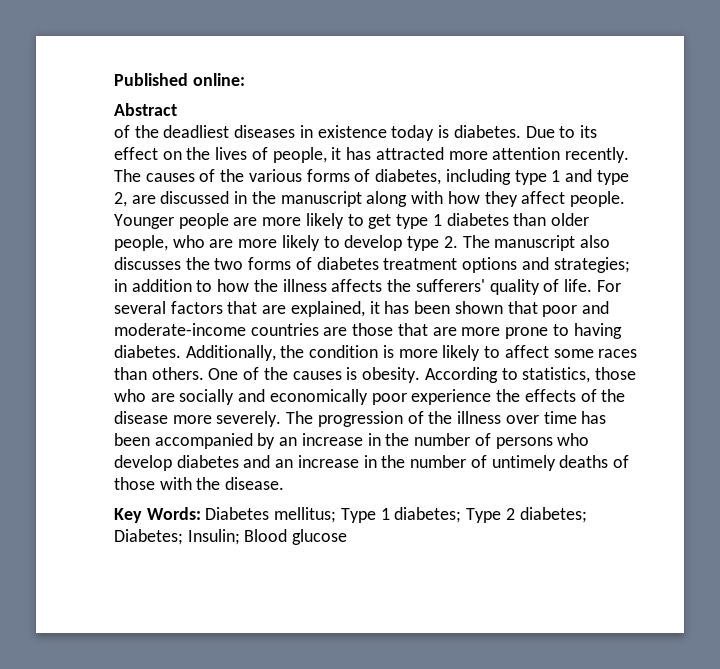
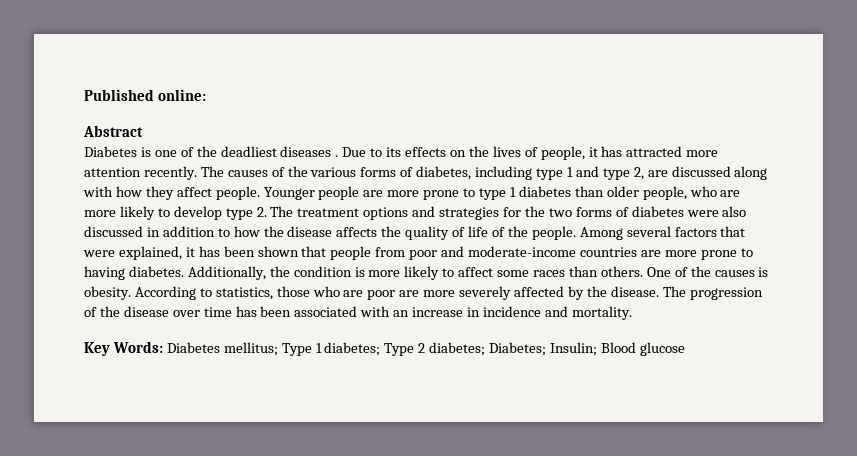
- of the deadliest diseases in existence today is diabetes.
+ Diabetes is one of the deadliest diseases .
- Due to its effect on the lives of people, it has attracted more attention recently.
+ Due to its effects on the lives of people, it has attracted more attention recently.
- The causes of the various forms of diabetes, including type 1 and type 2, are discussed in the manuscript along with how they affect people.
+ The causes of the various forms of diabetes, including type 1 and type 2, are discussed along with how they affect people.
- Younger people are more likely to get type 1 diabetes than older people, who are more likely to develop type 2. The manuscript also discusses the two forms of diabetes treatment options and strategies; in addition to how the illness affects the sufferers' quality of life. For several factors that are explained, it has been shown that poor and moderate-income countries are those that are more prone to having diabetes.
+ Younger people are more prone to type 1 diabetes than older people, who are more likely to develop type 2. The treatment options and strategies for the two forms of diabetes were also discussed in addition to how the disease affects the quality of life of the people. Among several factors that were explained, it has been shown that people from poor and moderate-income countries are more prone to having diabetes.
- According to statistics, those who are socially and economically poor experience the effects of the disease more severely.
+ According to statistics, those who are poor are more severely affected by the disease.
- The progression of the illness over time has been accompanied by an increase in the number of persons who develop diabetes and an increase in the number of untimely deaths of those with the disease.
+ The progression of the disease over time has been associated with an increase in incidence and mortality.

